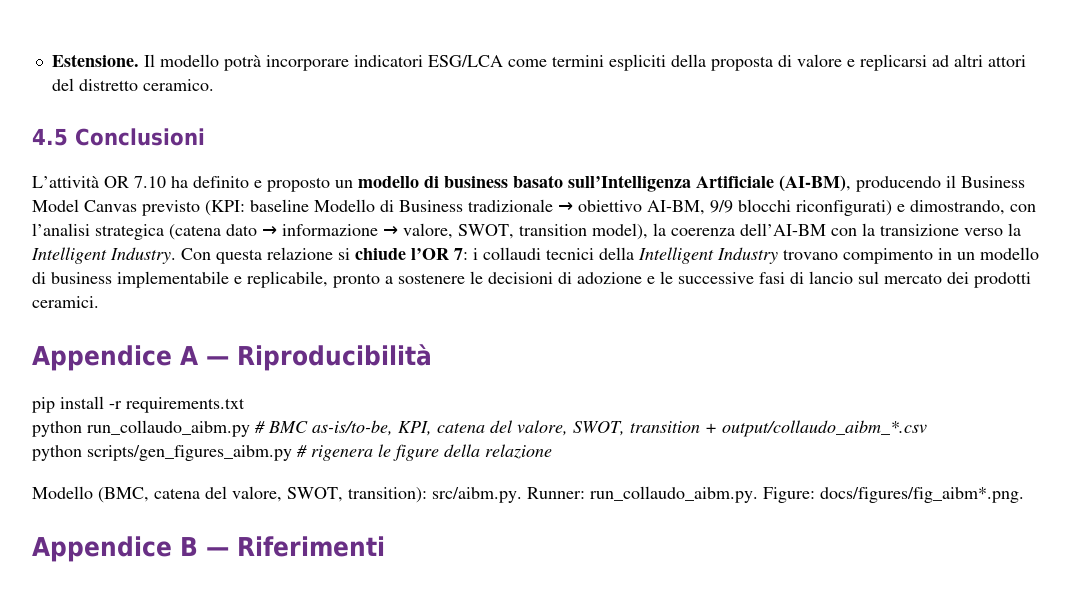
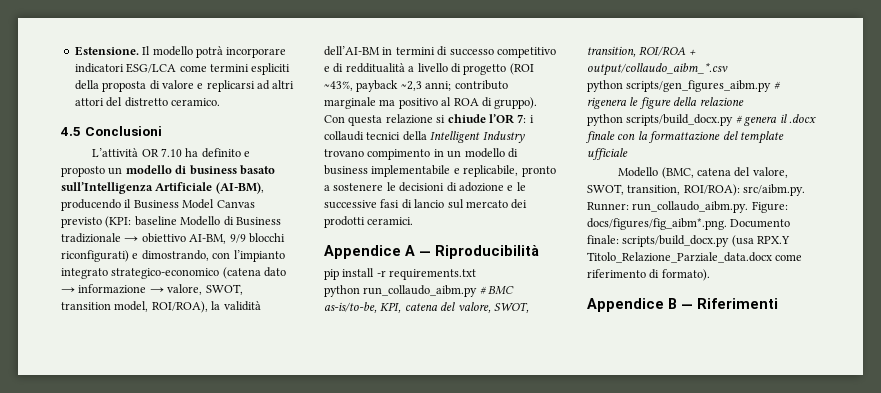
- L’attività OR 7.10 ha definito e proposto un modello di business basato sull’Intelligenza Artificiale (AI-BM), producendo il Business Model Canvas previsto (KPI: baseline Modello di Business tradizionale → obiettivo AI-BM, 9/9 blocchi riconfigurati) e dimostrando, con l’analisi strategica (catena dato → informazione → valore, SWOT, transition model), la coerenza dell’AI-BM con la transizione verso la Intelligent Industry.
+ L’attività OR 7.10 ha definito e proposto un modello di business basato sull’Intelligenza Artificiale (AI-BM), producendo il Business Model Canvas previsto (KPI: baseline Modello di Business tradizionale → obiettivo AI-BM, 9/9 blocchi riconfigurati) e dimostrando, con l’impianto integrato strategico-economico (catena dato → informazione → valore, SWOT, transition model, ROI/ROA), la validità dell’AI-BM in termini di successo competitivo e di redditualità a livello di progetto (ROI ~43%, payback ~2,3 anni; contributo marginale ma positivo al ROA di gruppo).
- python run_collaudo_aibm.py # BMC as-is/to-be, KPI, catena del valore, SWOT, transition + output/collaudo_aibm_*.csv
+ python run_collaudo_aibm.py # BMC as-is/to-be, KPI, catena del valore, SWOT, transition, ROI/ROA + output/collaudo_aibm_*.csv
+ python scripts/build_docx.py # genera il .docx finale con la formattazione del template ufficiale
- Modello (BMC, catena del valore, SWOT, transition): src/aibm.py. Runner: run_collaudo_aibm.py. Figure: docs/figures/fig_aibm*.png.
+ Modello (BMC, catena del valore, SWOT, transition, ROI/ROA): src/aibm.py. Runner: run_collaudo_aibm.py. Figure: docs/figures/fig_aibm*.png. Documento finale: scripts/build_docx.py (usa RPX.Y Titolo_Relazione_Parziale_data.docx come riferimento di formato).

